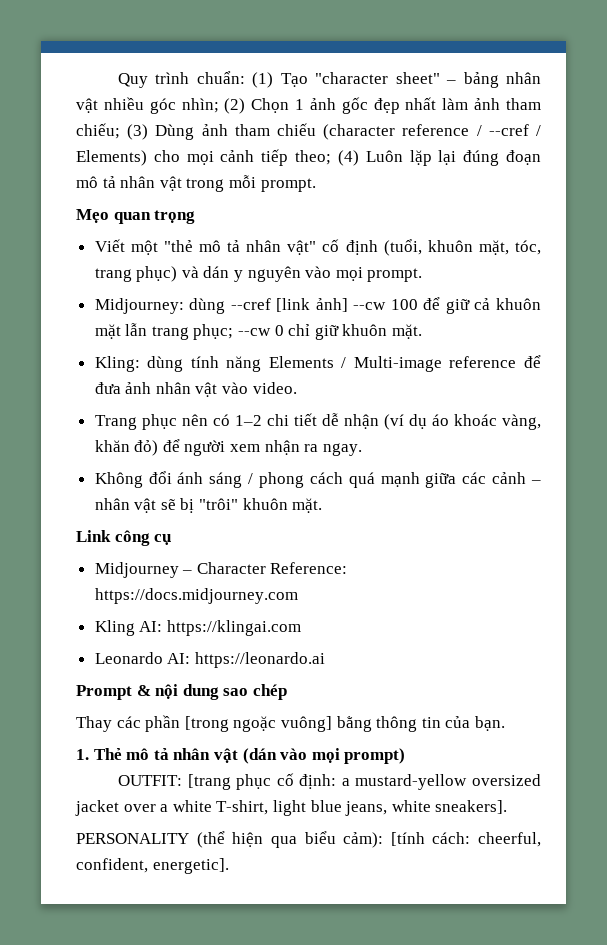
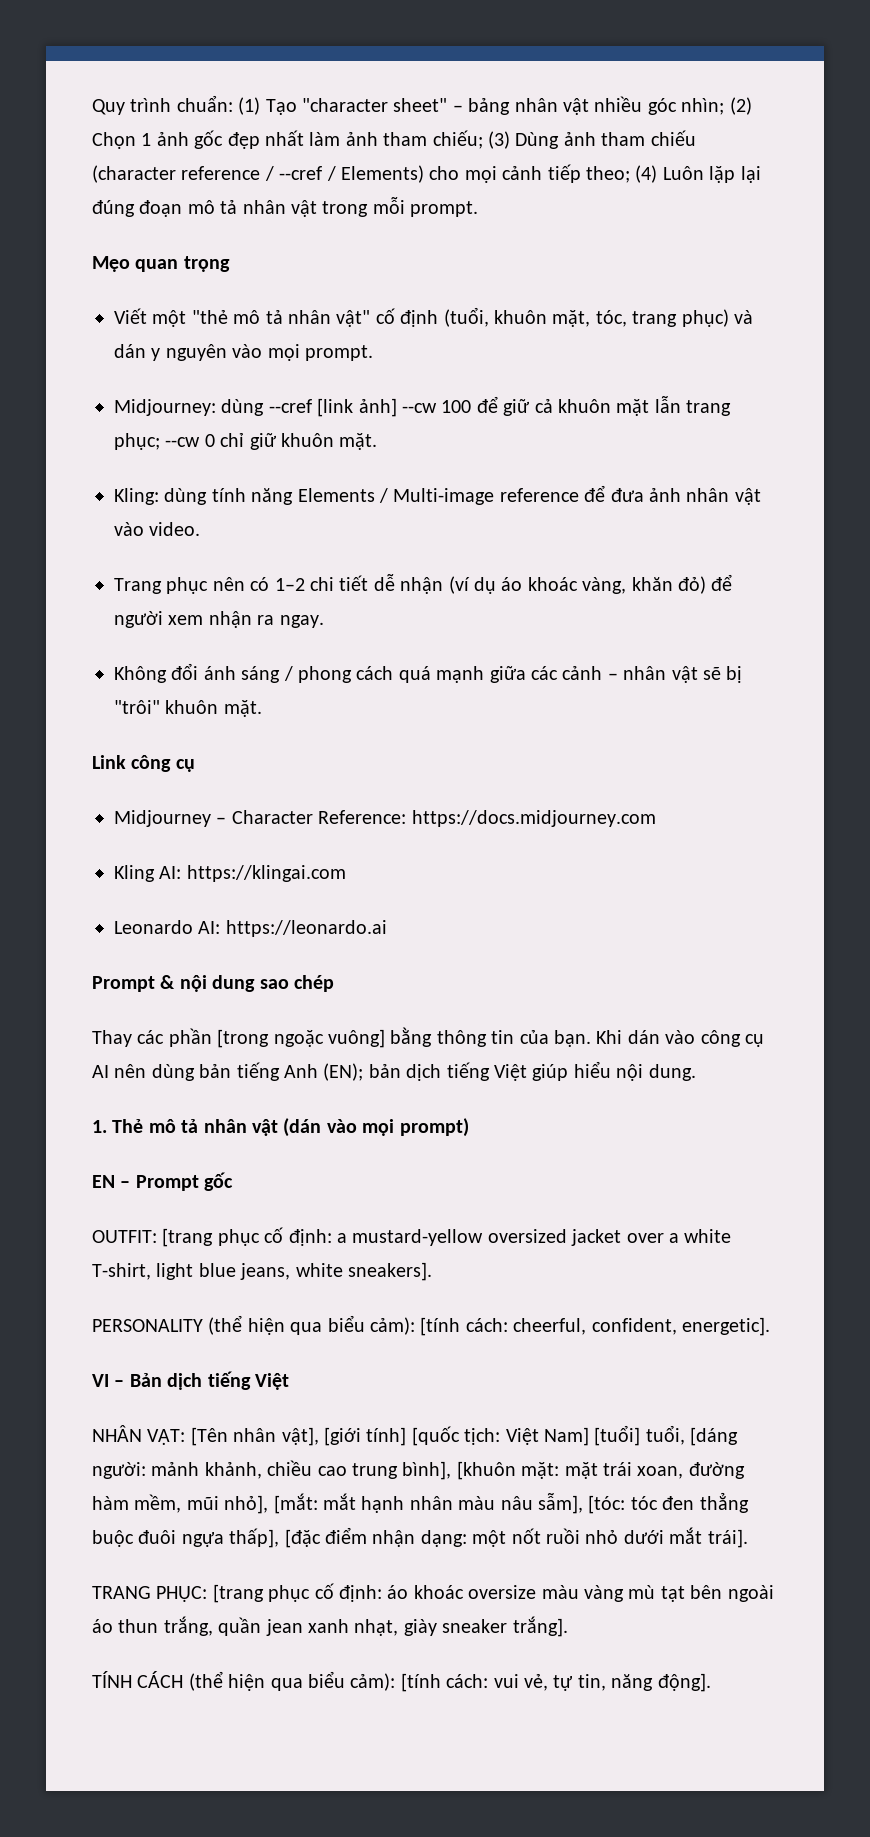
+ Khi dán vào công cụ AI nên dùng bản tiếng Anh (EN); bản dịch tiếng Việt giúp hiểu nội dung.
+ EN – Prompt gốc
+ VI – Bản dịch tiếng Việt
+ NHÂN VẬT: [Tên nhân vật], [giới tính] [quốc tịch: Việt Nam] [tuổi] tuổi, [dáng người: mảnh khảnh, chiều cao trung bình], [khuôn mặt: mặt trái xoan, đường hàm mềm, mũi nhỏ], [mắt: mắt hạnh nhân màu nâu sẫm], [tóc: tóc đen thẳng buộc đuôi ngựa thấp], [đặc điểm nhận dạng: một nốt ruồi nhỏ dưới mắt trái].
+ TRANG PHỤC: [trang phục cố định: áo khoác oversize màu vàng mù tạt bên ngoài áo thun trắng, quần jean xanh nhạt, giày sneaker trắng].
+ TÍNH CÁCH (thể hiện qua biểu cảm): [tính cách: vui vẻ, tự tin, năng động].

